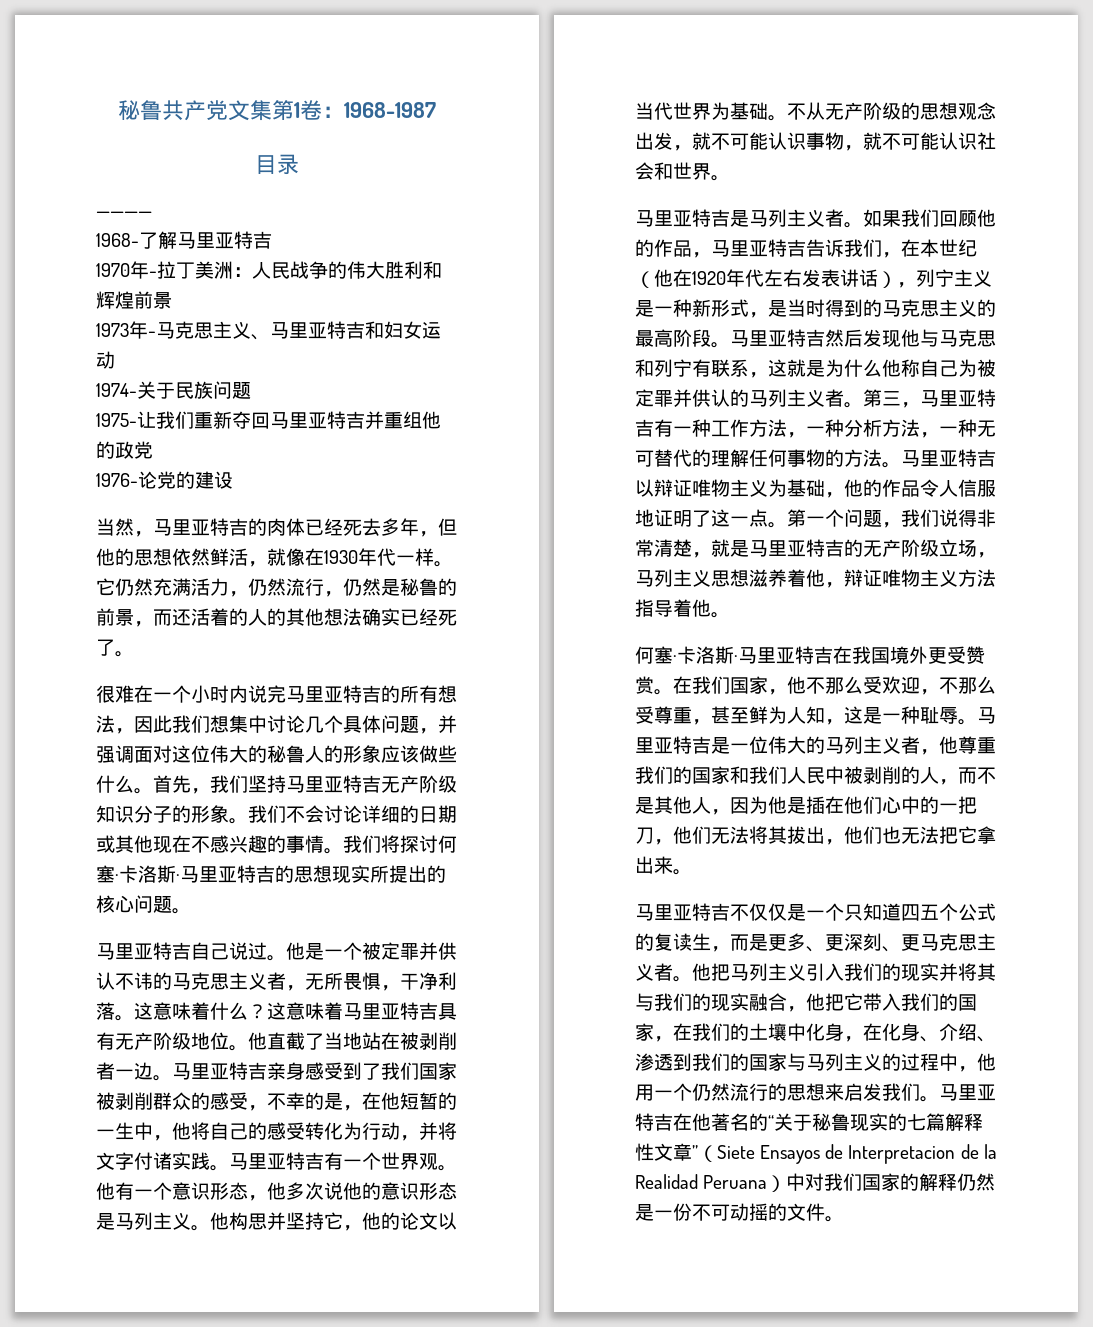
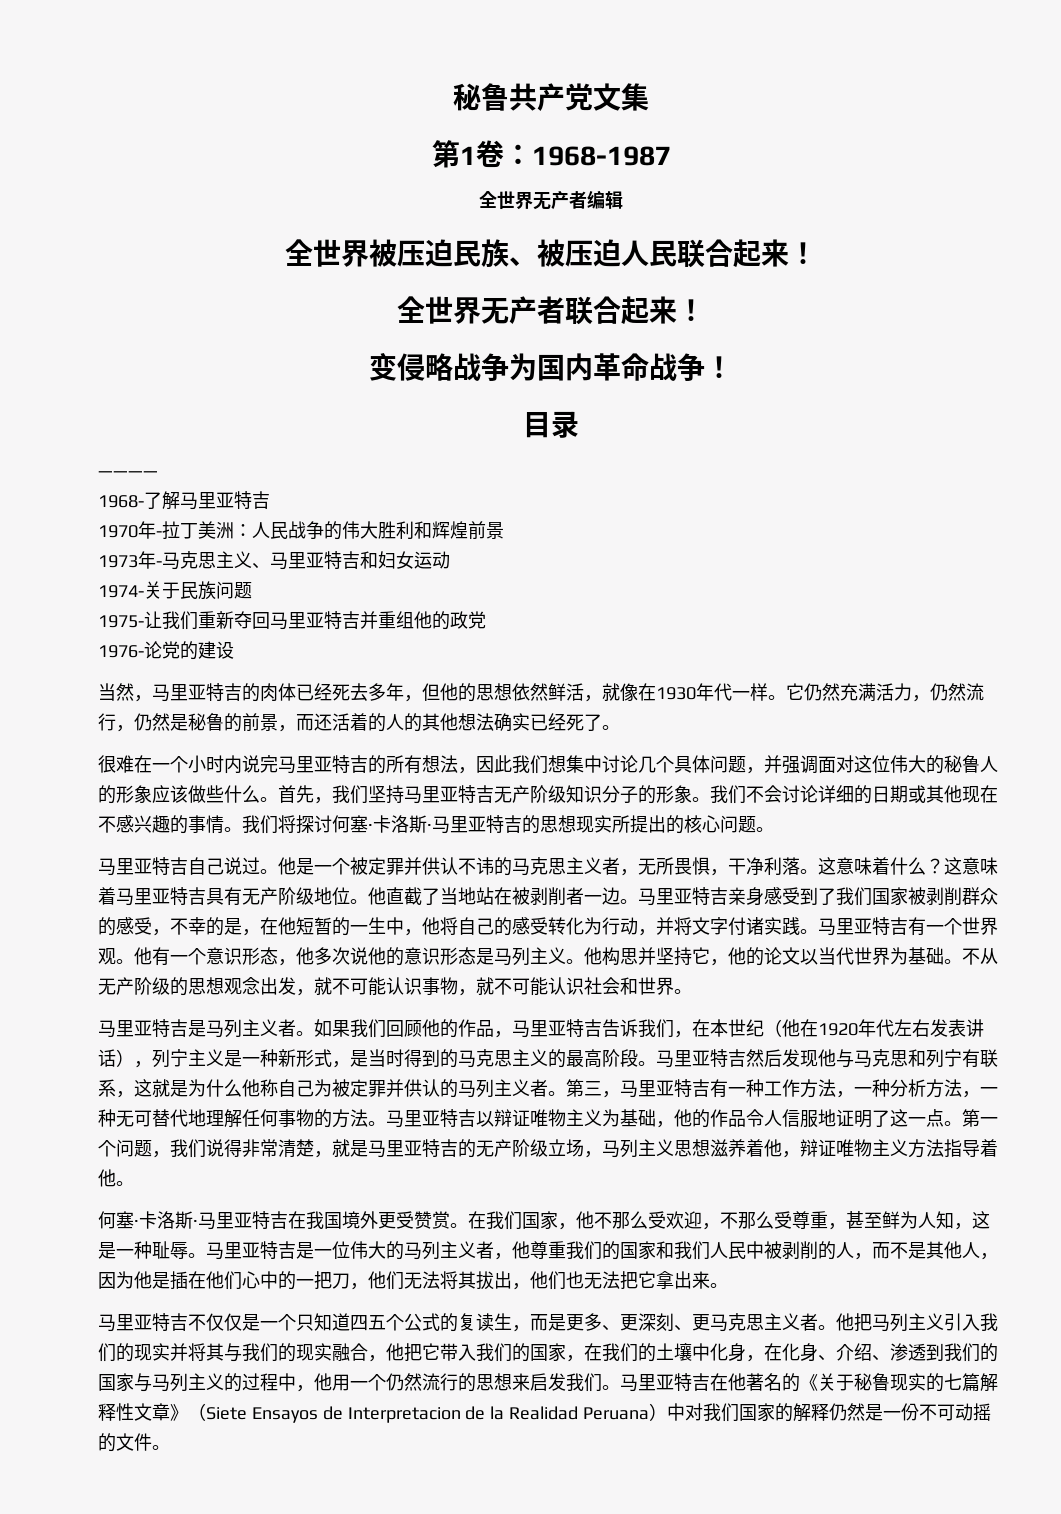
- 秘鲁共产党文集第1卷：1968-1987
+ 秘鲁共产党文集
+ 第1卷：1968-1987
+ 全世界无产者编辑
+ 全世界被压迫民族、被压迫人民联合起来！
+ 全世界无产者联合起来！
+ 变侵略战争为国内革命战争！
- 第三，马里亚特吉有一种工作方法，一种分析方法，一种无可替代的理解任何事物的方法。
+ 第三，马里亚特吉有一种工作方法，一种分析方法，一种无可替代地理解任何事物的方法。
- 马里亚特吉在他著名的“关于秘鲁现实的七篇解释性文章”（Siete Ensayos de Interpretacion de la Realidad Peruana）中对我们国家的解释仍然是一份不可动摇的文件。
+ 马里亚特吉在他著名的《关于秘鲁现实的七篇解释性文章》（Siete Ensayos de Interpretacion de la Realidad Peruana）中对我们国家的解释仍然是一份不可动摇的文件。

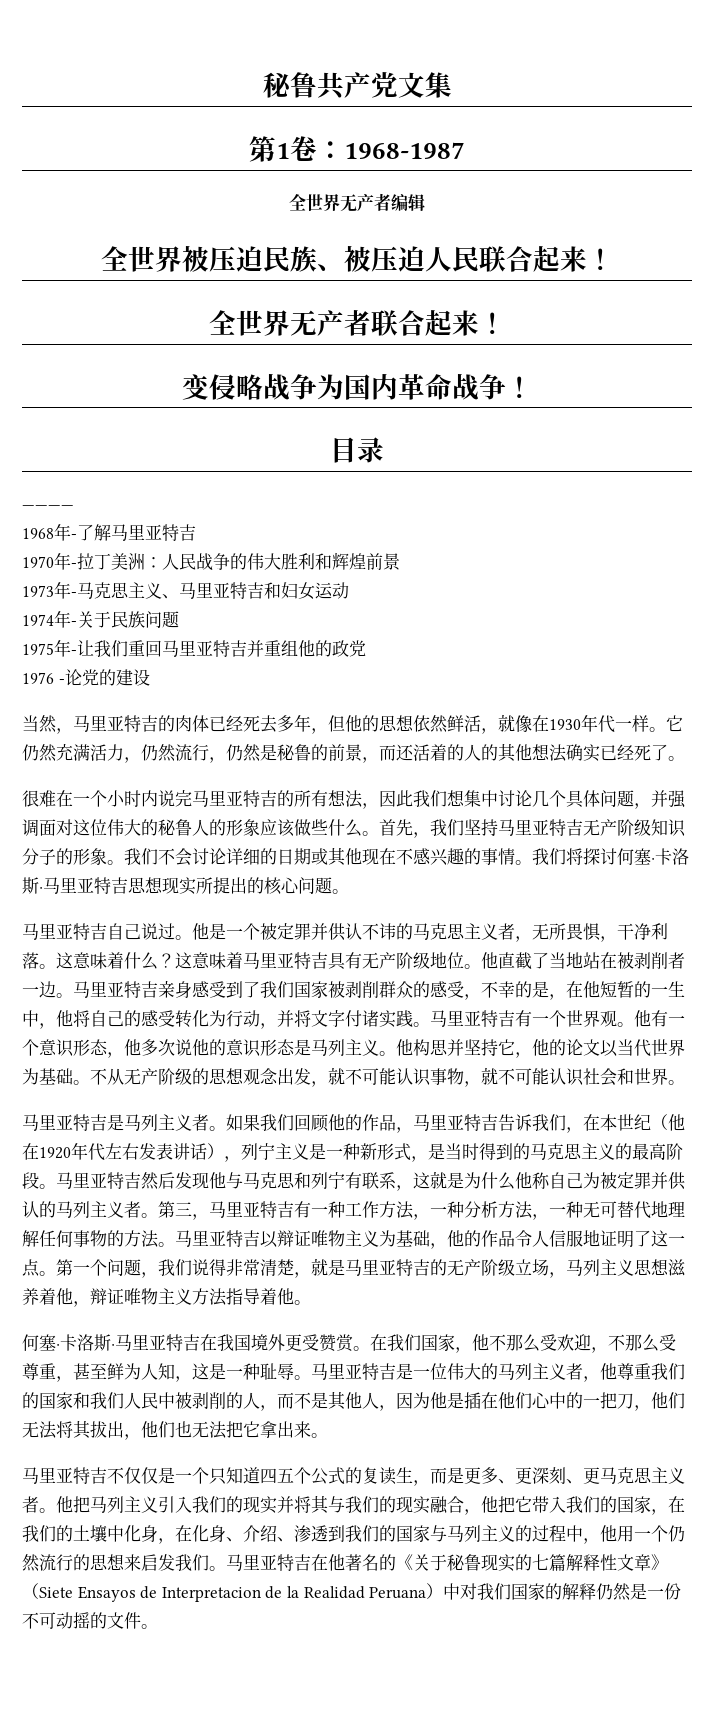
- 1968-了解马里亚特吉
+ 1968年-了解马里亚特吉
- 1974-关于民族问题
+ 1974年-关于民族问题
- 1975-让我们重新夺回马里亚特吉并重组他的政党
+ 1975年-让我们重回马里亚特吉并重组他的政党
- 1976-论党的建设
+ 1976 -论党的建设
- 我们将探讨何塞·卡洛斯·马里亚特吉的思想现实所提出的核心问题。
+ 我们将探讨何塞·卡洛斯·马里亚特吉思想现实所提出的核心问题。

